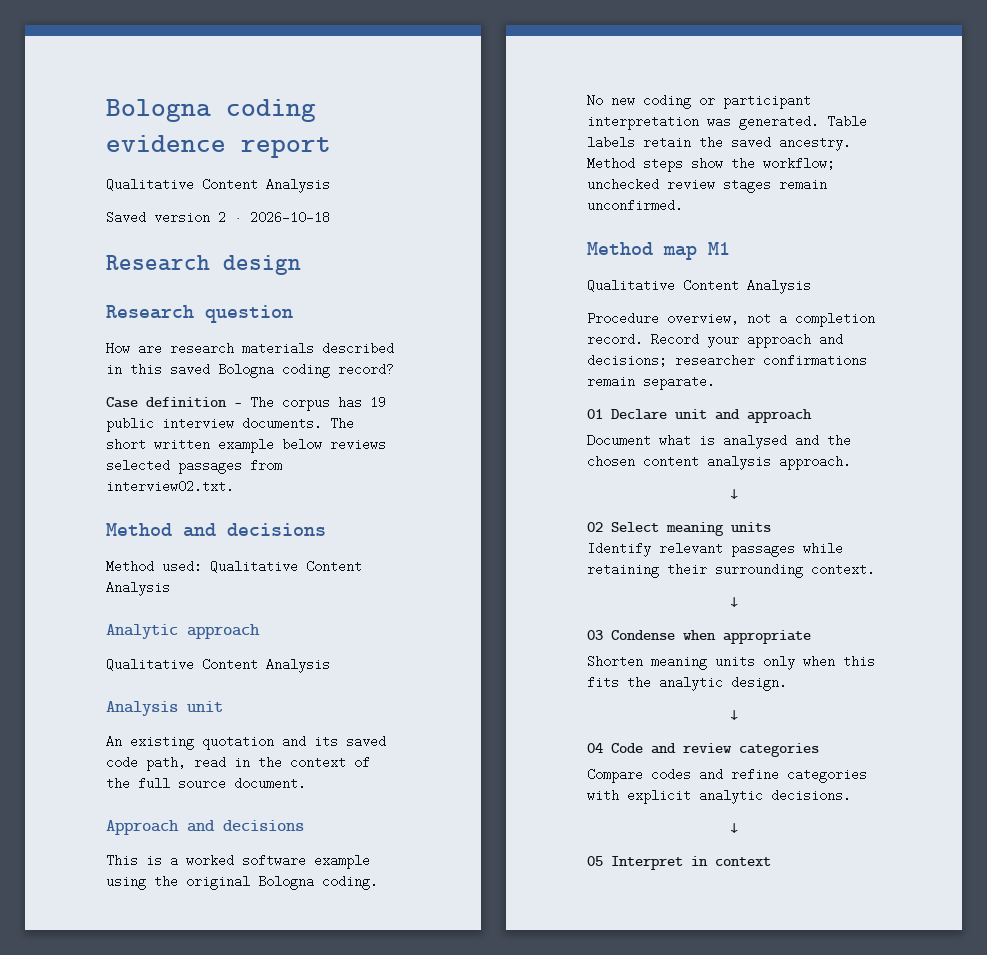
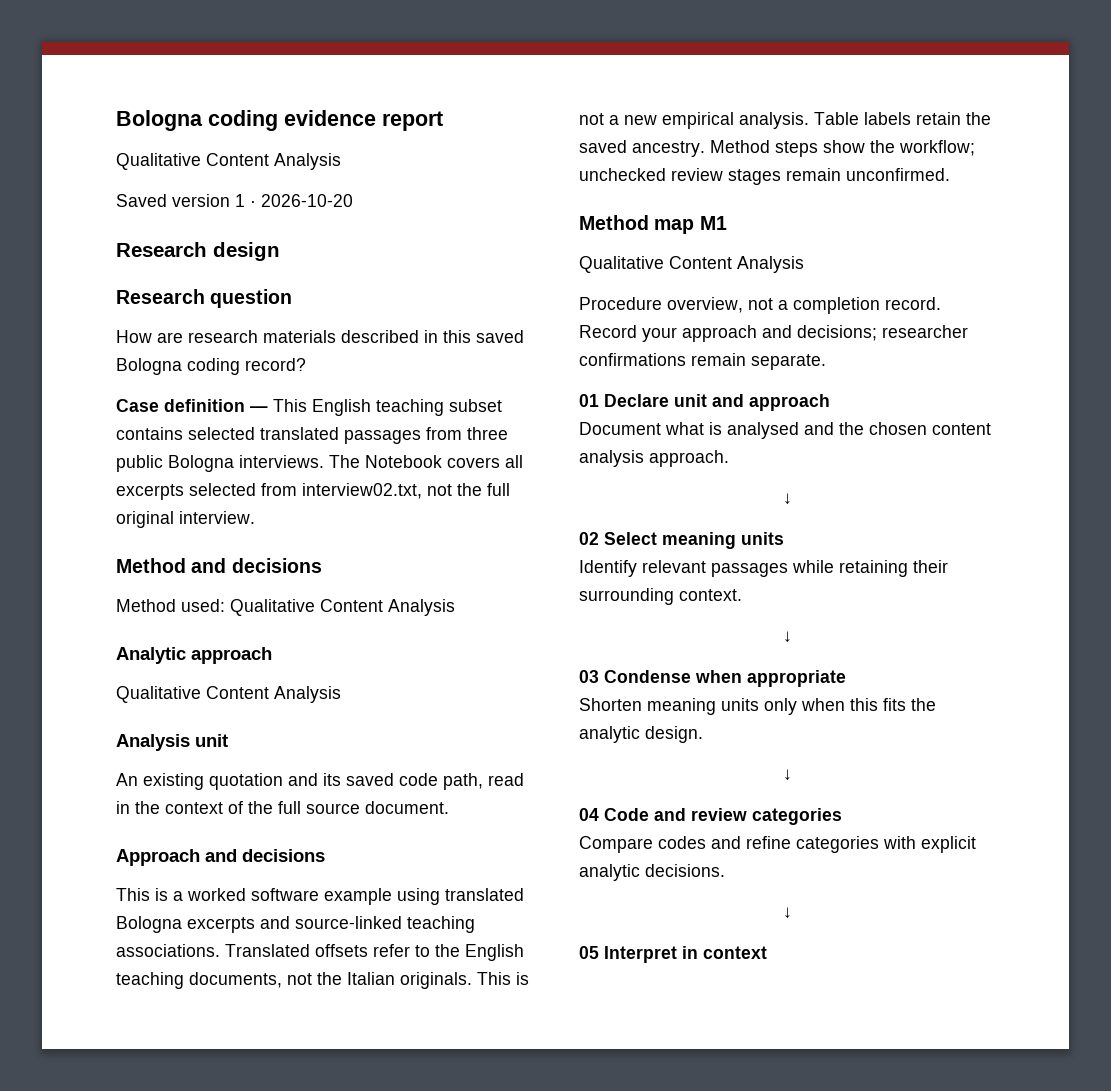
- Saved version 2 · 2026-10-18
+ Saved version 1 · 2026-10-20
- Case definition — The corpus has 19 public interview documents. The short written example below reviews selected passages from interview02.txt.
+ Case definition — This English teaching subset contains selected translated passages from three public Bologna interviews. The Notebook covers all excerpts selected from interview02.txt, not the full original interview.
- This is a worked software example using the original Bologna coding. No new coding or participant interpretation was generated.
+ This is a worked software example using translated Bologna excerpts and source-linked teaching associations. Translated offsets refer to the English teaching documents, not the Italian originals. This is not a new empirical analysis.

